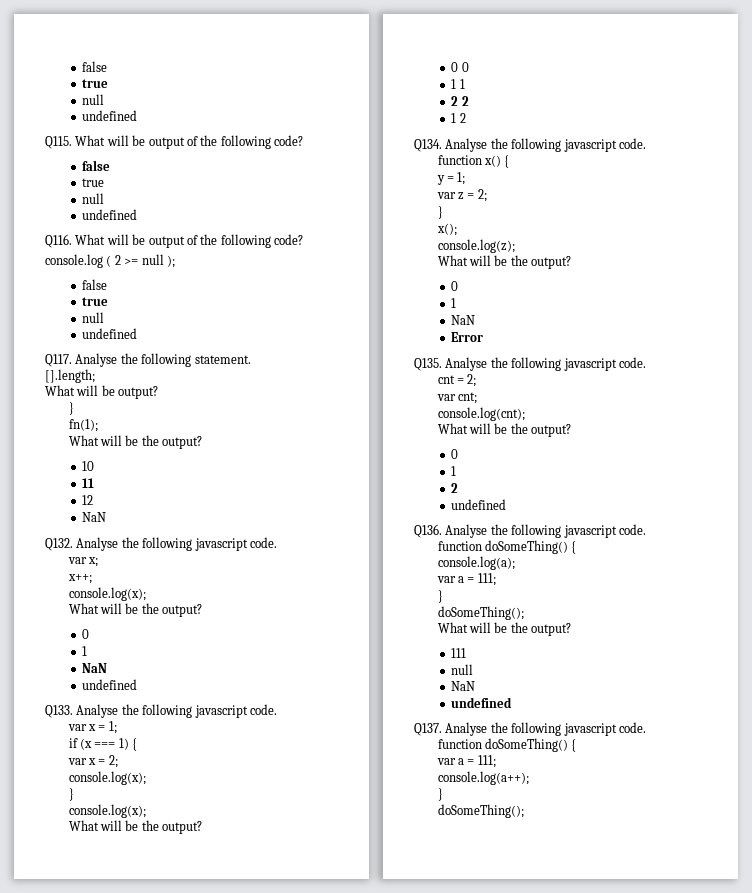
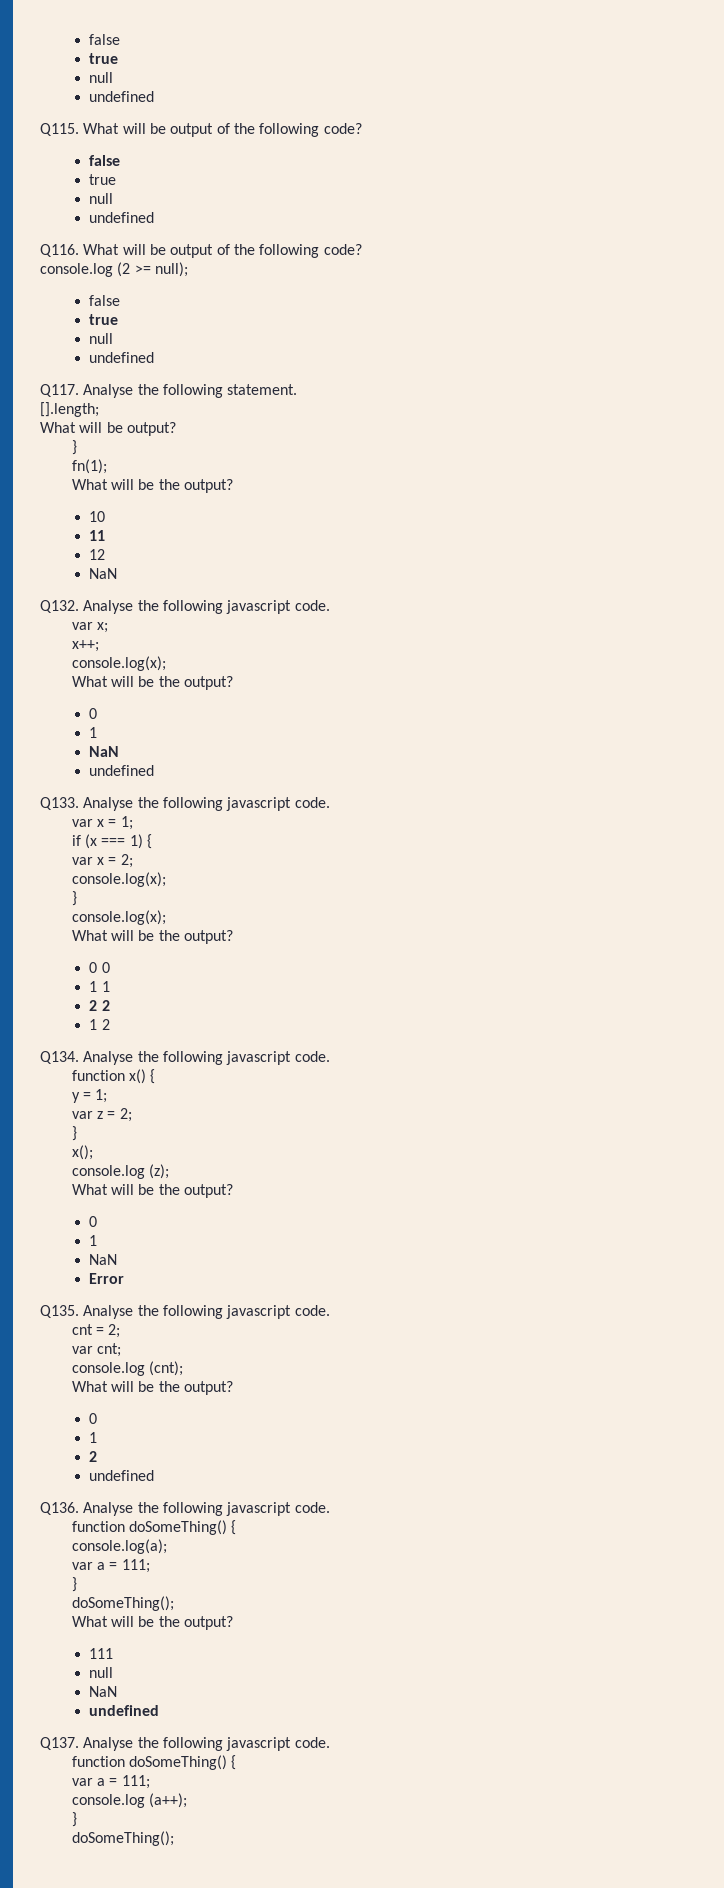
- console.log ( 2 >= null );
+ console.log (2 >= null);
- console.log(z);
+ console.log (z);
- console.log(cnt);
+ console.log (cnt);
- console.log(a++);
+ console.log (a++);

